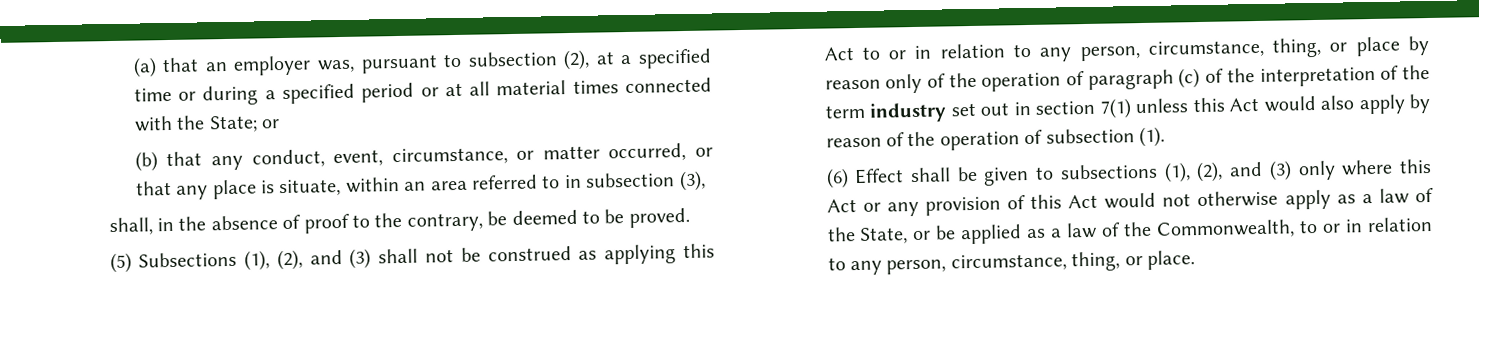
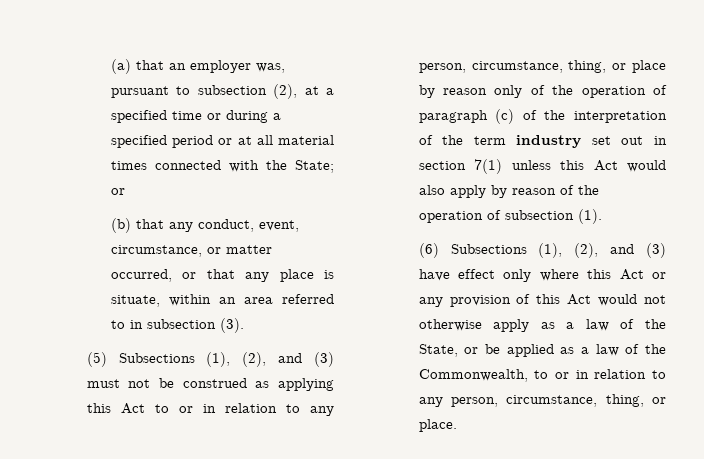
- (b) that any conduct, event, circumstance, or matter occurred, or that any place is situate, within an area referred to in subsection (3),
- shall, in the absence of proof to the contrary, be deemed to be proved.
+ (b) that any conduct, event, circumstance, or matter occurred, or that any place is situate, within an area referred to in subsection (3).
- (5) Subsections (1), (2), and (3) shall not be construed as applying this Act to or in relation to any person, circumstance, thing, or place by reason only of the operation of paragraph (c) of the interpretation of the term industry set out in section 7(1) unless this Act would also apply by reason of the operation of subsection (1).
+ (5) Subsections (1), (2), and (3) must not be construed as applying this Act to or in relation to any person, circumstance, thing, or place by reason only of the operation of paragraph (c) of the interpretation of the term industry set out in section 7(1) unless this Act would also apply by reason of the operation of subsection (1).
- (6) Effect shall be given to subsections (1), (2), and (3) only where this Act or any provision of this Act would not otherwise apply as a law of the State, or be applied as a law of the Commonwealth, to or in relation to any person, circumstance, thing, or place.
+ (6) Subsections (1), (2), and (3) have effect only where this Act or any provision of this Act would not otherwise apply as a law of the State, or be applied as a law of the Commonwealth, to or in relation to any person, circumstance, thing, or place.

